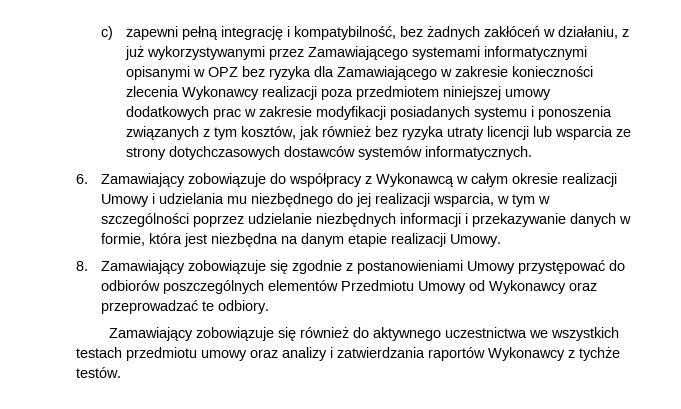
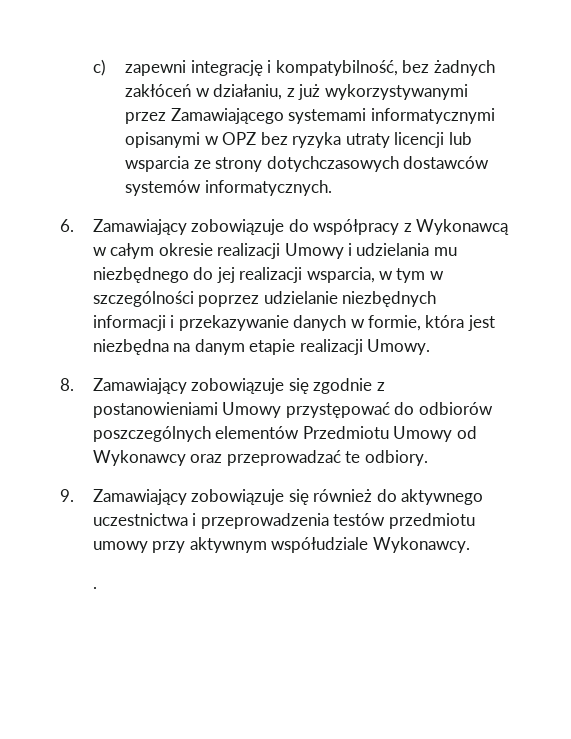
- c) zapewni pełną integrację i kompatybilność, bez żadnych zakłóceń w działaniu, z już wykorzystywanymi przez Zamawiającego systemami informatycznymi opisanymi w OPZ bez ryzyka dla Zamawiającego w zakresie konieczności zlecenia Wykonawcy realizacji poza przedmiotem niniejszej umowy dodatkowych prac w zakresie modyfikacji posiadanych systemu i ponoszenia związanych z tym kosztów, jak również bez ryzyka utraty licencji lub wsparcia ze strony dotychczasowych dostawców systemów informatycznych.
+ c) zapewni integrację i kompatybilność, bez żadnych zakłóceń w działaniu, z już wykorzystywanymi przez Zamawiającego systemami informatycznymi opisanymi w OPZ bez ryzyka utraty licencji lub wsparcia ze strony dotychczasowych dostawców systemów informatycznych.
- Zamawiający zobowiązuje się również do aktywnego uczestnictwa we wszystkich testach przedmiotu umowy oraz analizy i zatwierdzania raportów Wykonawcy z tychże testów.
+ 9. Zamawiający zobowiązuje się również do aktywnego uczestnictwa i przeprowadzenia testów przedmiotu umowy przy aktywnym współudziale Wykonawcy.
+ .

